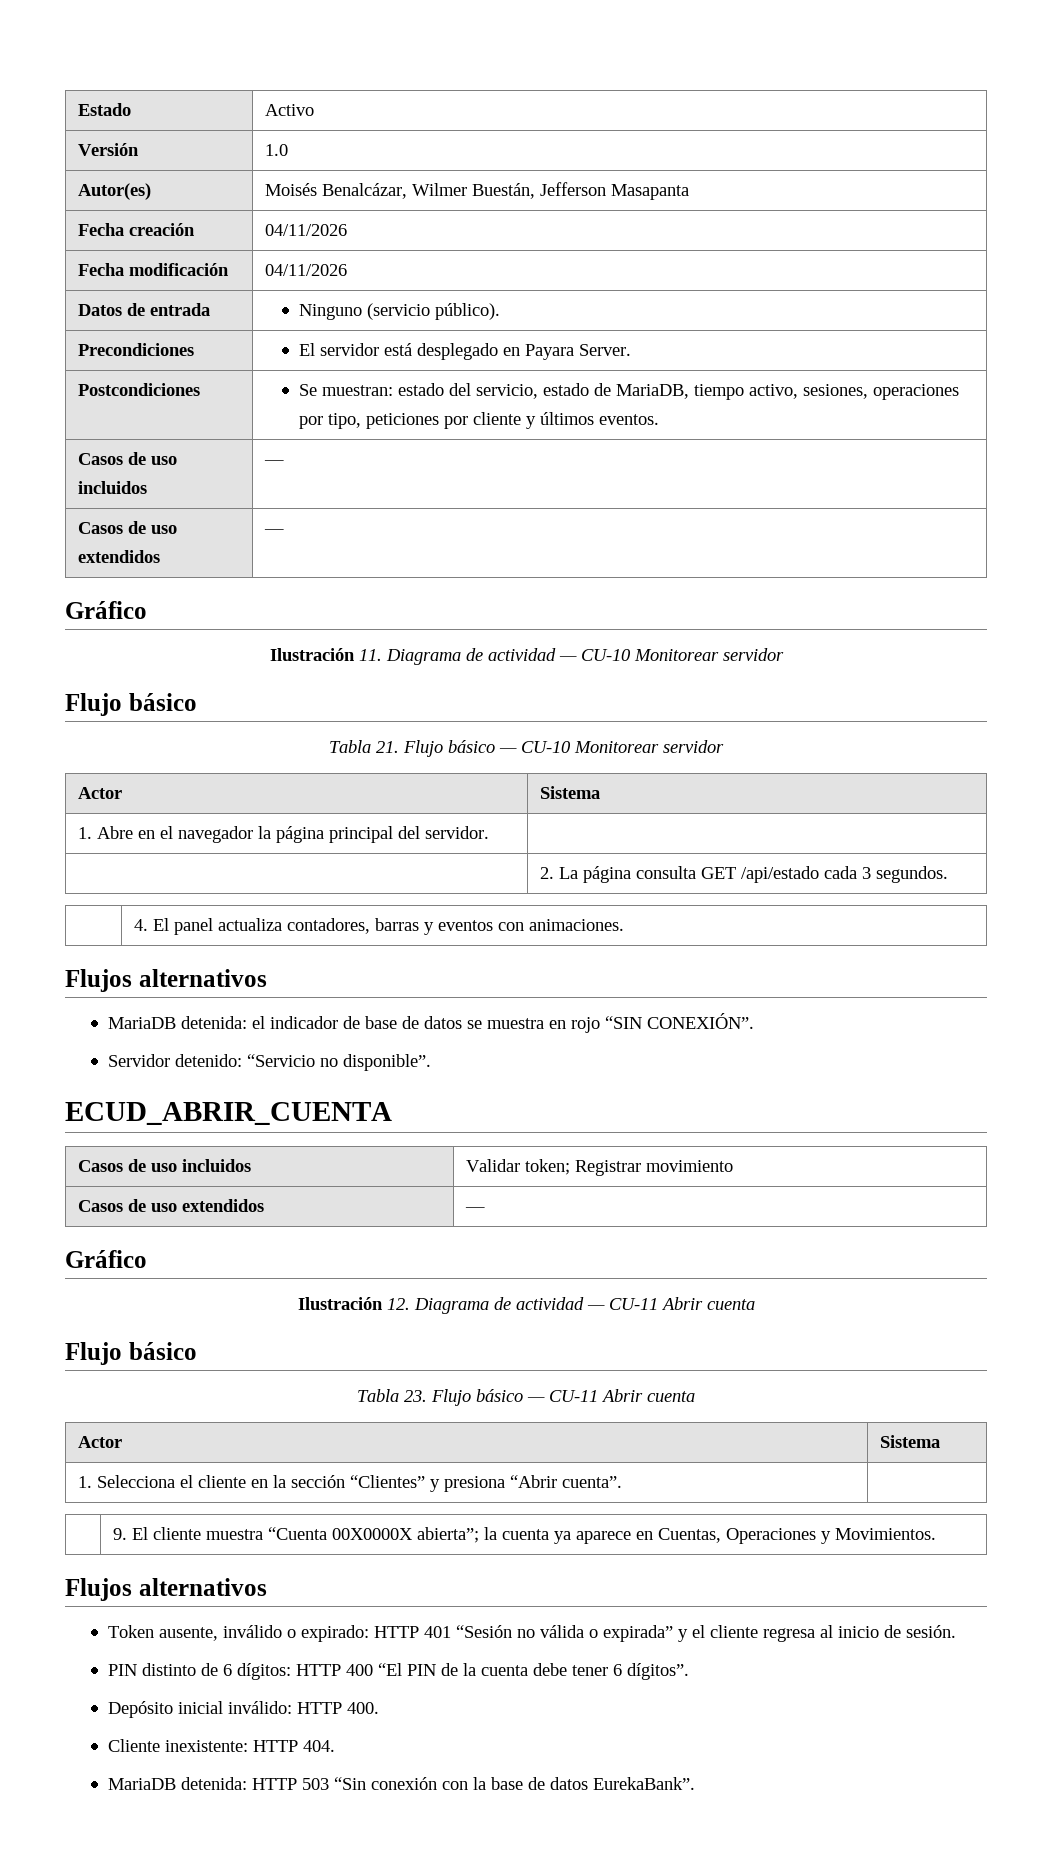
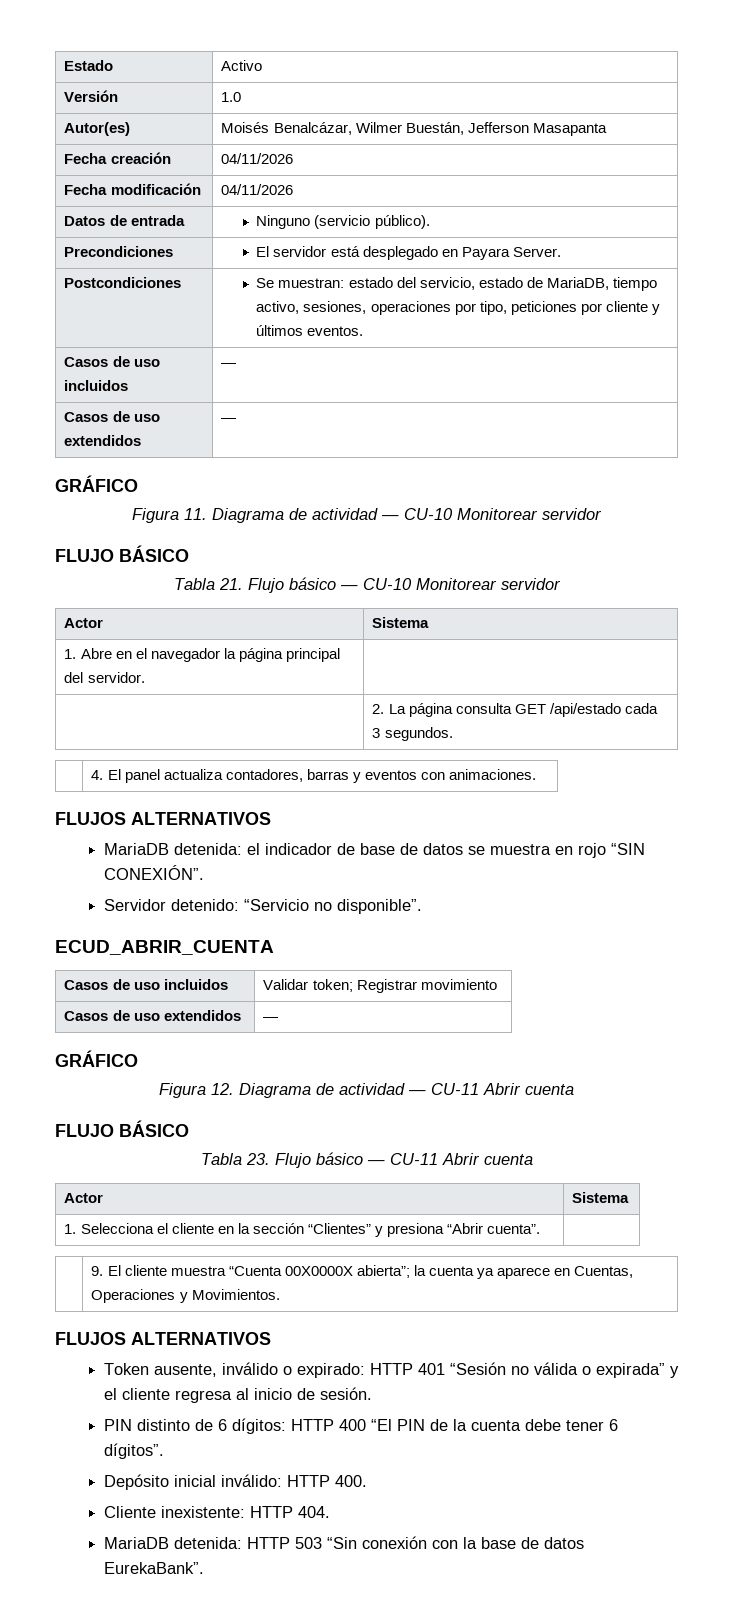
  Casos de uso incluidos | —
  Casos de uso extendidos | —
- Gráfico
- Ilustración 11. Diagrama de actividad — CU-10 Monitorear servidor
- Flujo básico
+ GRÁFICO
+ Figura 11. Diagrama de actividad — CU-10 Monitorear servidor
+ FLUJO BÁSICO
  | 4. El panel actualiza contadores, barras y eventos con animaciones.
- Flujos alternativos
+ FLUJOS ALTERNATIVOS
  Casos de uso incluidos | Validar token; Registrar movimiento
  Casos de uso extendidos | —
- Gráfico
- Ilustración 12. Diagrama de actividad — CU-11 Abrir cuenta
- Flujo básico
+ GRÁFICO
+ Figura 12. Diagrama de actividad — CU-11 Abrir cuenta
+ FLUJO BÁSICO
  | 9. El cliente muestra “Cuenta 00X0000X abierta”; la cuenta ya aparece en Cuentas, Operaciones y Movimientos.
- Flujos alternativos
+ FLUJOS ALTERNATIVOS

